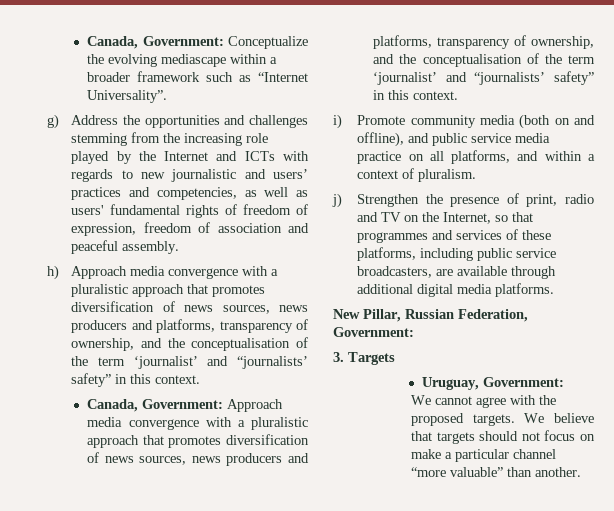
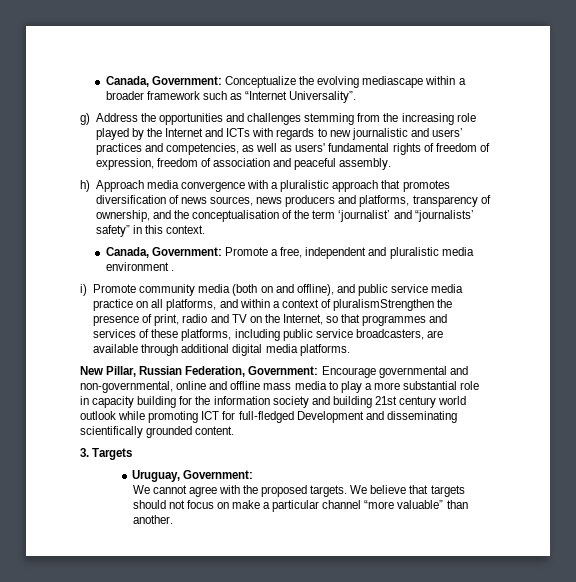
- Canada, Government: Approach media convergence with a pluralistic approach that promotes diversification of news sources, news producers and platforms, transparency of ownership, and the conceptualisation of the term ‘journalist’ and “journalists’ safety” in this context.
+ Canada, Government: Promote a free, independent and pluralistic media environment .
- i) Promote community media (both on and offline), and public service media practice on all platforms, and within a context of pluralism.
- j) Strengthen the presence of print, radio and TV on the Internet, so that programmes and services of these platforms, including public service broadcasters, are available through additional digital media platforms.
+ i) Promote community media (both on and offline), and public service media practice on all platforms, and within a context of pluralismStrengthen the presence of print, radio and TV on the Internet, so that programmes and services of these platforms, including public service broadcasters, are available through additional digital media platforms.
- New Pillar, Russian Federation, Government:
+ New Pillar, Russian Federation, Government: Encourage governmental and non-governmental, online and offline mass media to play a more substantial role in capacity building for the information society and building 21st century world outlook while promoting ICT for full-fledged Development and disseminating scientifically grounded content.

